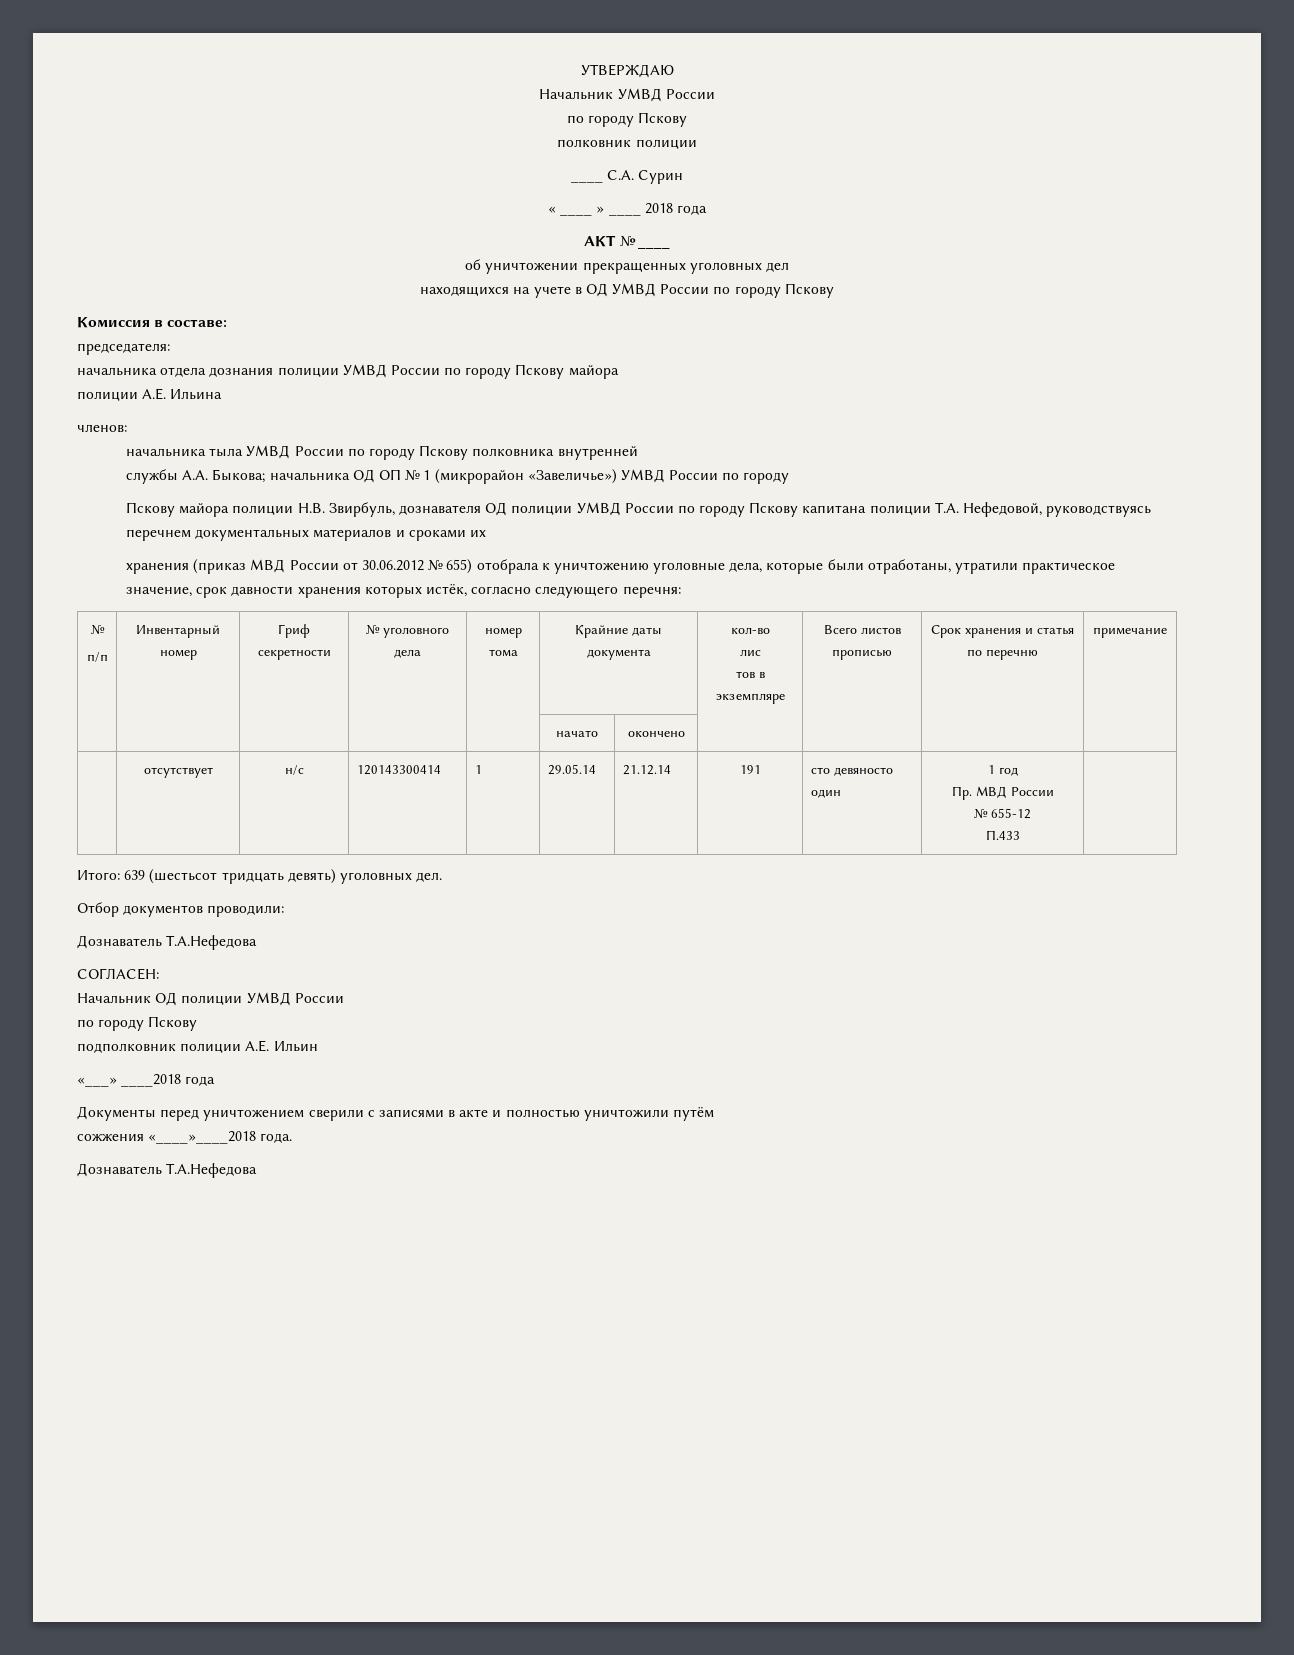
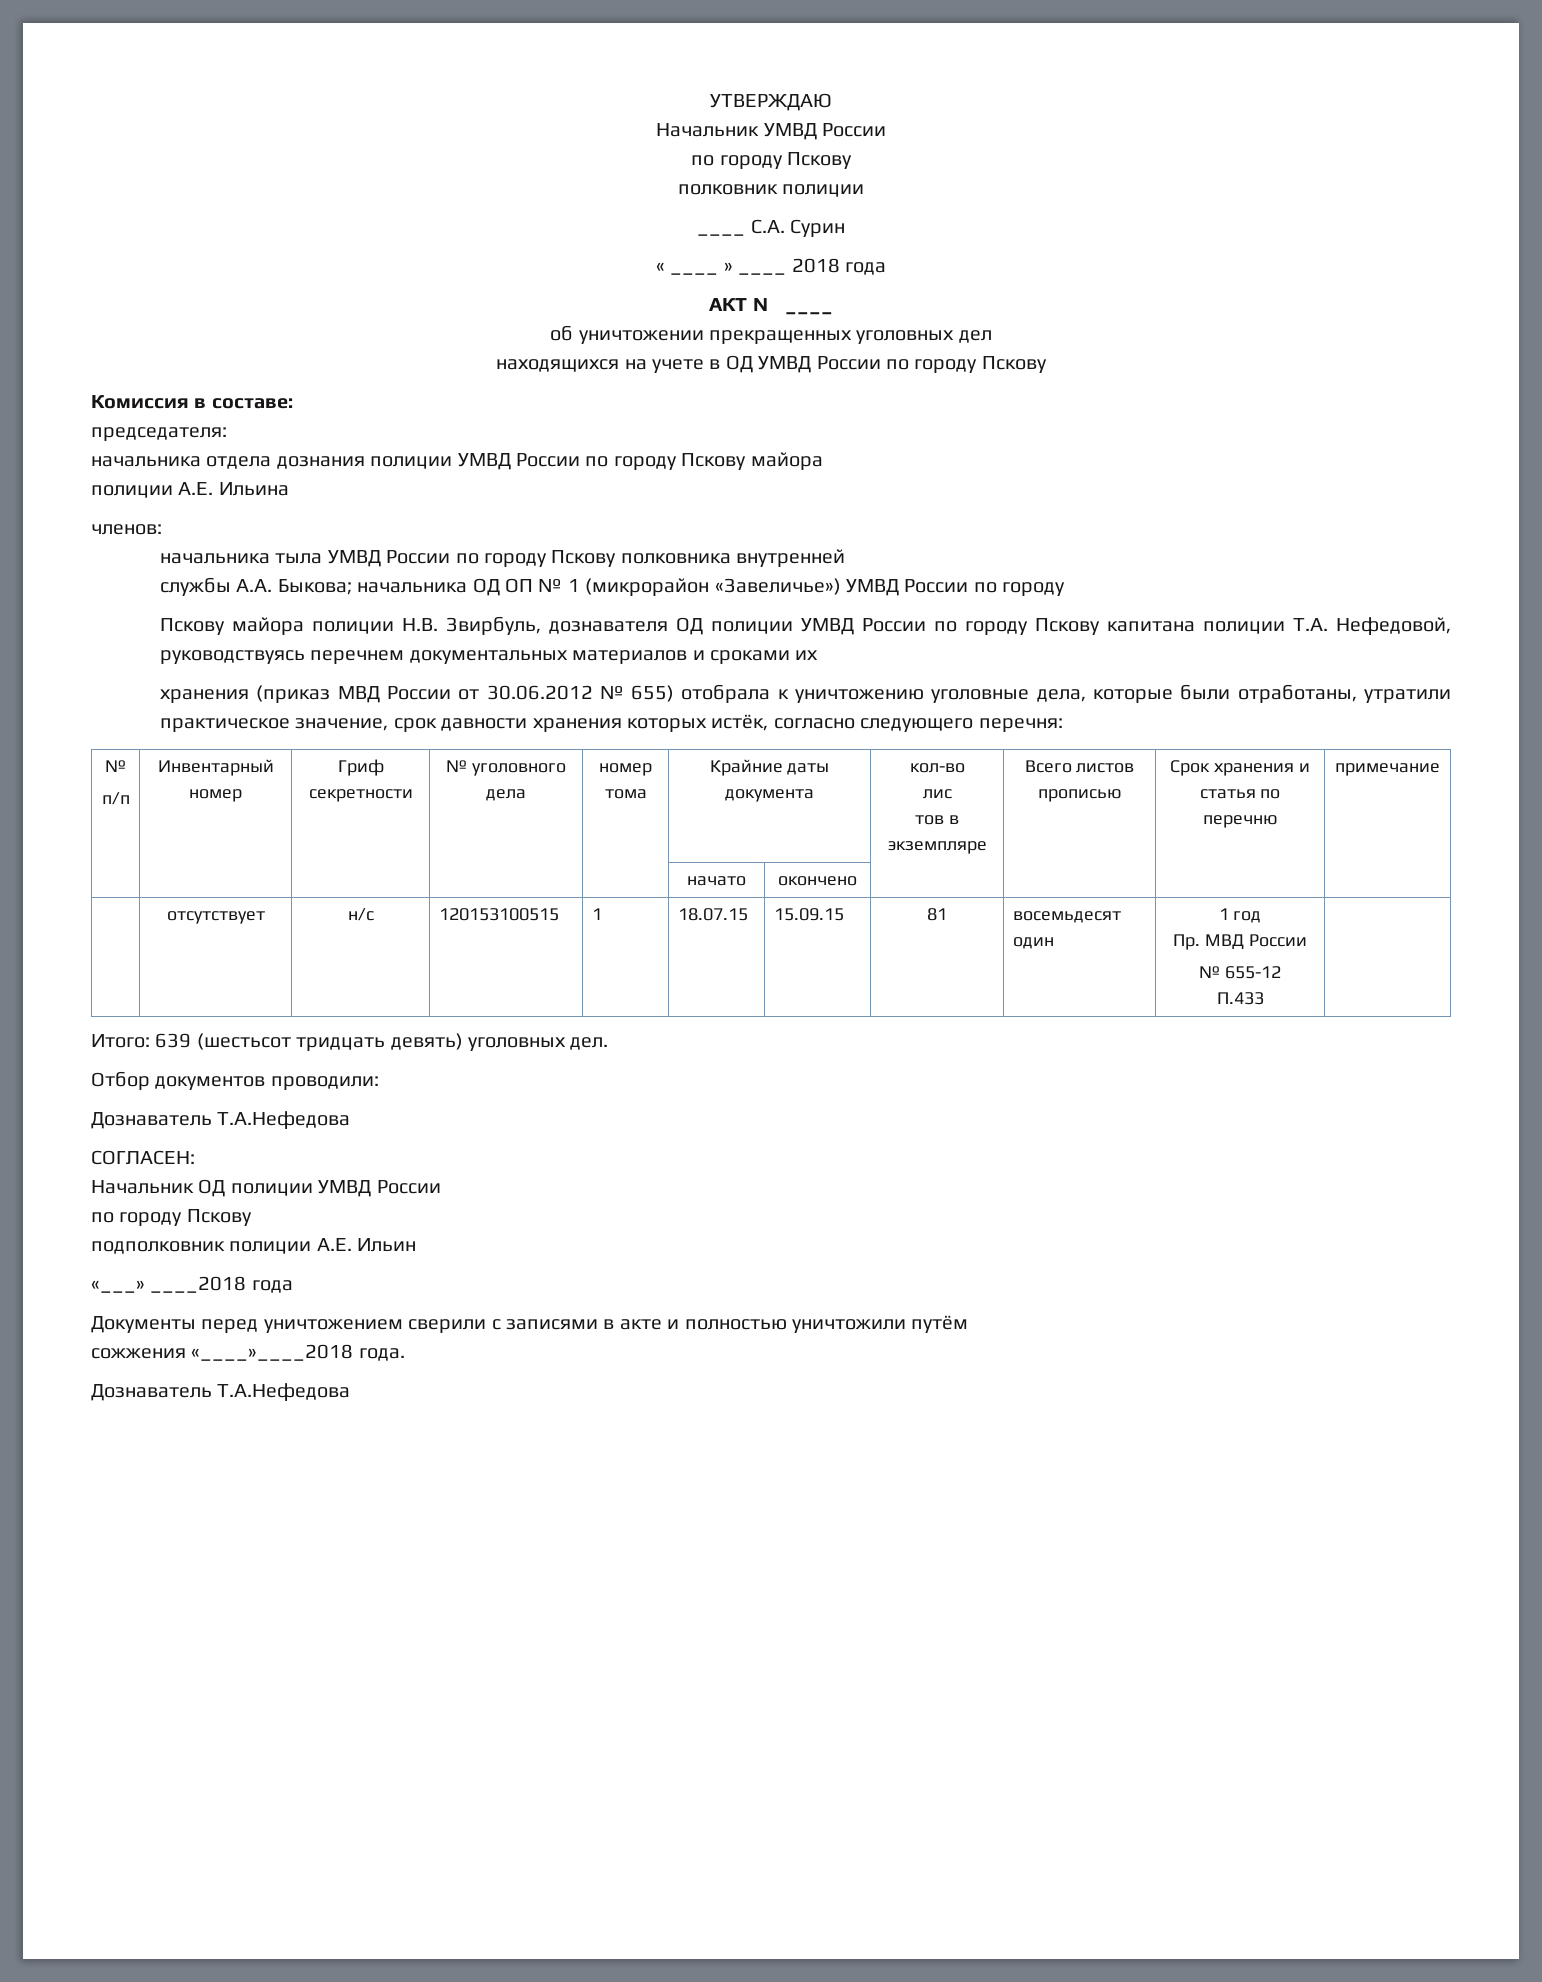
- | отсутствует | н/с | 120143300414 | 1 | 29.05.14 | 21.12.14 | 191 | сто девяносто один | 1 год
+ | отсутствует | н/с | 120153100515 | 1 | 18.07.15 | 15.09.15 | 81 | восемьдесят один | 1 год

